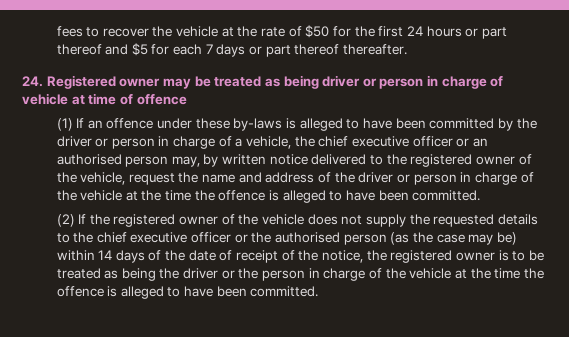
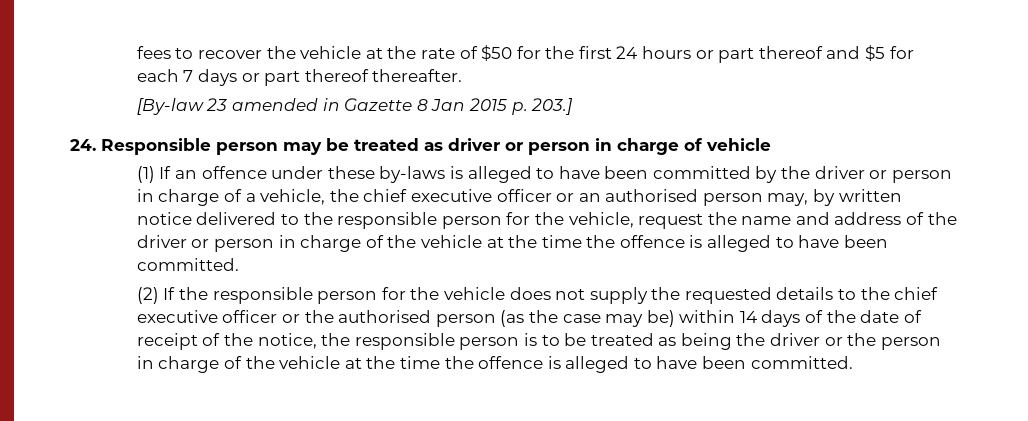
+ [By-law 23 amended in Gazette 8 Jan 2015 p. 203.]
- 24. Registered owner may be treated as being driver or person in charge of vehicle at time of offence
+ 24. Responsible person may be treated as driver or person in charge of vehicle
- (1) If an offence under these by-laws is alleged to have been committed by the driver or person in charge of a vehicle, the chief executive officer or an authorised person may, by written notice delivered to the registered owner of the vehicle, request the name and address of the driver or person in charge of the vehicle at the time the offence is alleged to have been committed.
+ (1) If an offence under these by-laws is alleged to have been committed by the driver or person in charge of a vehicle, the chief executive officer or an authorised person may, by written notice delivered to the responsible person for the vehicle, request the name and address of the driver or person in charge of the vehicle at the time the offence is alleged to have been committed.
- (2) If the registered owner of the vehicle does not supply the requested details to the chief executive officer or the authorised person (as the case may be) within 14 days of the date of receipt of the notice, the registered owner is to be treated as being the driver or the person in charge of the vehicle at the time the offence is alleged to have been committed.
+ (2) If the responsible person for the vehicle does not supply the requested details to the chief executive officer or the authorised person (as the case may be) within 14 days of the date of receipt of the notice, the responsible person is to be treated as being the driver or the person in charge of the vehicle at the time the offence is alleged to have been committed.

